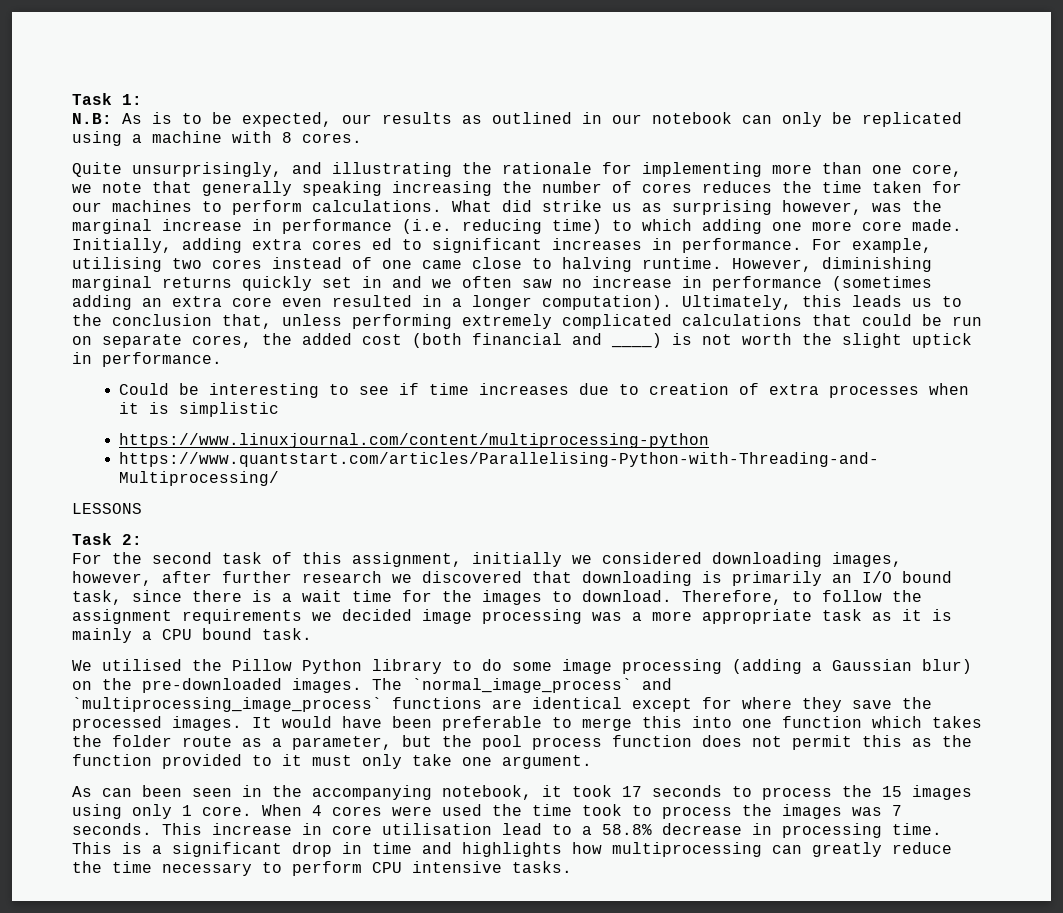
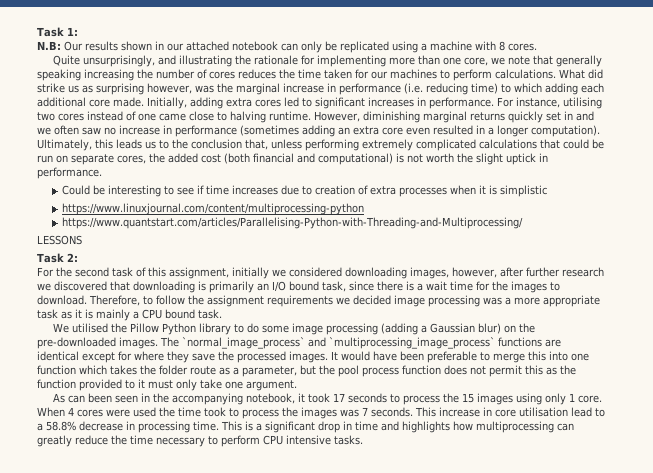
- N.B: As is to be expected, our results as outlined in our notebook can only be replicated using a machine with 8 cores.
+ N.B: Our results shown in our attached notebook can only be replicated using a machine with 8 cores.
- What did strike us as surprising however, was the marginal increase in performance (i.e. reducing time) to which adding one more core made.
+ What did strike us as surprising however, was the marginal increase in performance (i.e. reducing time) to which adding each additional core made.
- Initially, adding extra cores ed to significant increases in performance.
+ Initially, adding extra cores led to significant increases in performance.
- For example, utilising two cores instead of one came close to halving runtime.
+ For instance, utilising two cores instead of one came close to halving runtime.
- Ultimately, this leads us to the conclusion that, unless performing extremely complicated calculations that could be run on separate cores, the added cost (both financial and ____) is not worth the slight uptick in performance.
+ Ultimately, this leads us to the conclusion that, unless performing extremely complicated calculations that could be run on separate cores, the added cost (both financial and computational) is not worth the slight uptick in performance.

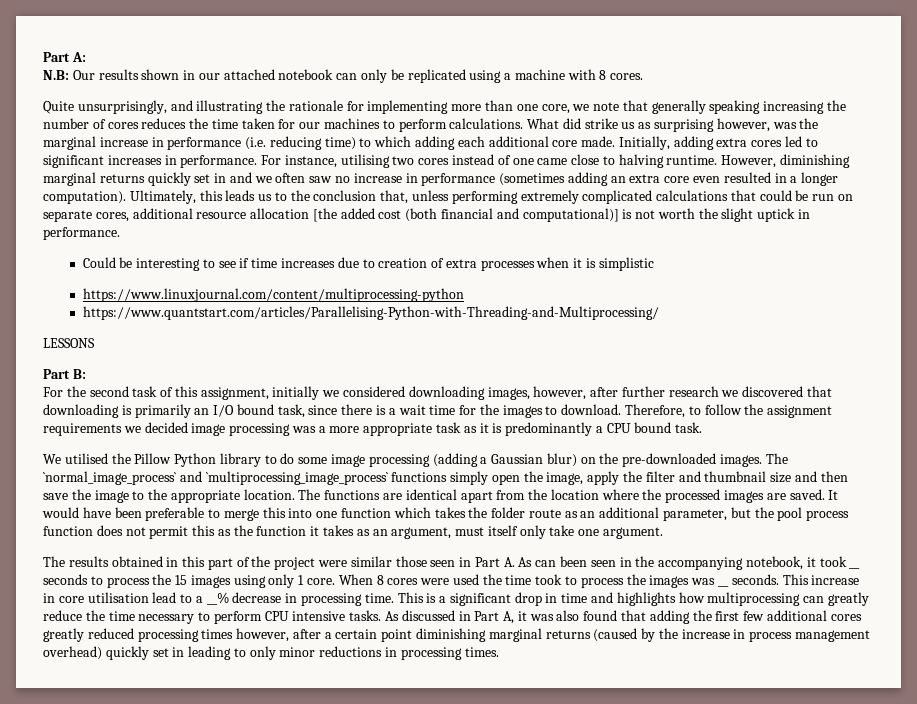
- Task 1:
+ Part A:
- Ultimately, this leads us to the conclusion that, unless performing extremely complicated calculations that could be run on separate cores, the added cost (both financial and computational) is not worth the slight uptick in performance.
+ Ultimately, this leads us to the conclusion that, unless performing extremely complicated calculations that could be run on separate cores, additional resource allocation [the added cost (both financial and computational)] is not worth the slight uptick in performance.
- Task 2:
+ Part B:
- Therefore, to follow the assignment requirements we decided image processing was a more appropriate task as it is mainly a CPU bound task.
+ Therefore, to follow the assignment requirements we decided image processing was a more appropriate task as it is predominantly a CPU bound task.
- The `normal_image_process` and `multiprocessing_image_process` functions are identical except for where they save the processed images.
+ The `normal_image_process` and `multiprocessing_image_process` functions simply open the image, apply the filter and thumbnail size and then save the image to the appropriate location. The functions are identical apart from the location where the processed images are saved.
- It would have been preferable to merge this into one function which takes the folder route as a parameter, but the pool process function does not permit this as the function provided to it must only take one argument.
- As can been seen in the accompanying notebook, it took 17 seconds to process the 15 images using only 1 core.
+ It would have been preferable to merge this into one function which takes the folder route as an additional parameter, but the pool process function does not permit this as the function it takes as an argument, must itself only take one argument.
+ The results obtained in this part of the project were similar those seen in Part A. As can been seen in the accompanying notebook, it took __ seconds to process the 15 images using only 1 core.
- When 4 cores were used the time took to process the images was 7 seconds.
+ When 8 cores were used the time took to process the images was __ seconds.
- This increase in core utilisation lead to a 58.8% decrease in processing time.
+ This increase in core utilisation lead to a __% decrease in processing time.
+ As discussed in Part A, it was also found that adding the first few additional cores greatly reduced processing times however, after a certain point diminishing marginal returns (caused by the increase in process management overhead) quickly set in leading to only minor reductions in processing times.

